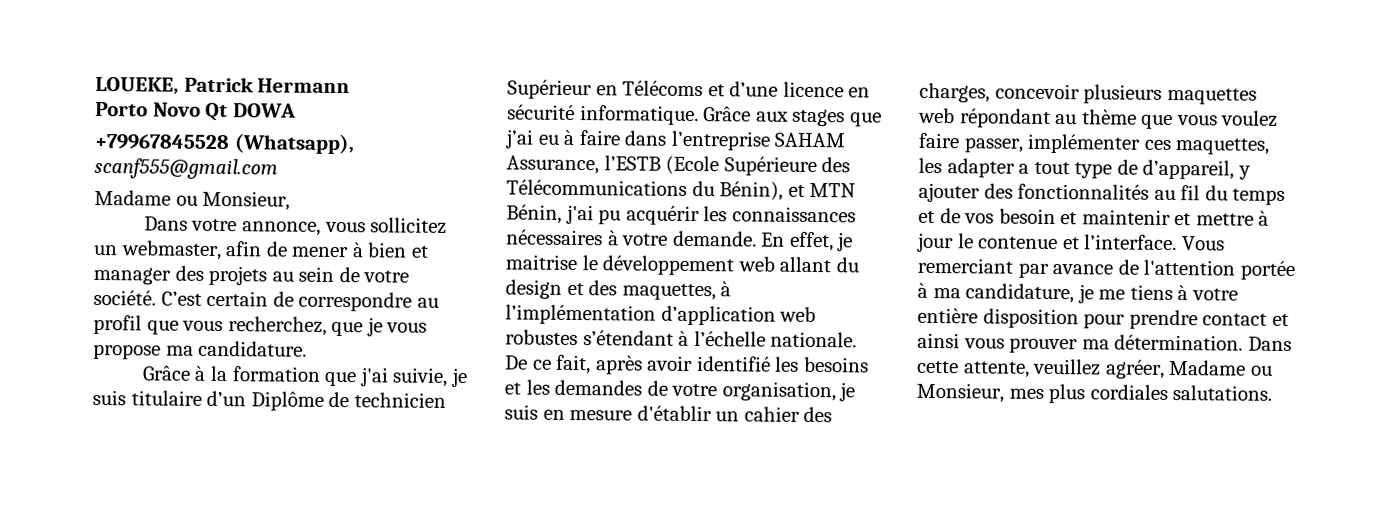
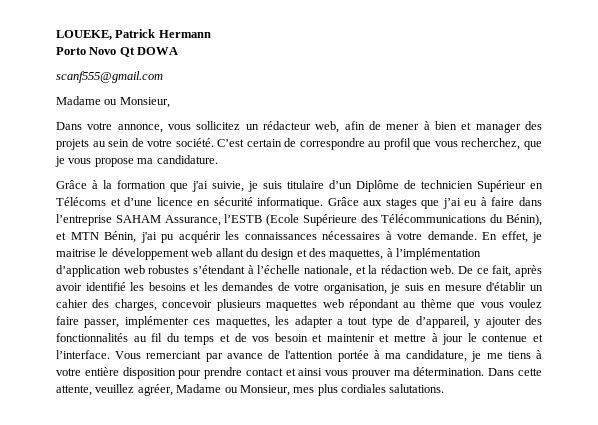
- +79967845528 (Whatsapp), scanf555@gmail.com
+ scanf555@gmail.com
- Dans votre annonce, vous sollicitez un webmaster, afin de mener à bien et manager des projets au sein de votre société.
+ Dans votre annonce, vous sollicitez un rédacteur web, afin de mener à bien et manager des projets au sein de votre société.
- En effet, je maitrise le développement web allant du design et des maquettes, à l’implémentation d’application web robustes s’étendant à l’échelle nationale.
+ En effet, je maitrise le développement web allant du design et des maquettes, à l’implémentation d’application web robustes s’étendant à l’échelle nationale, et la rédaction web.

